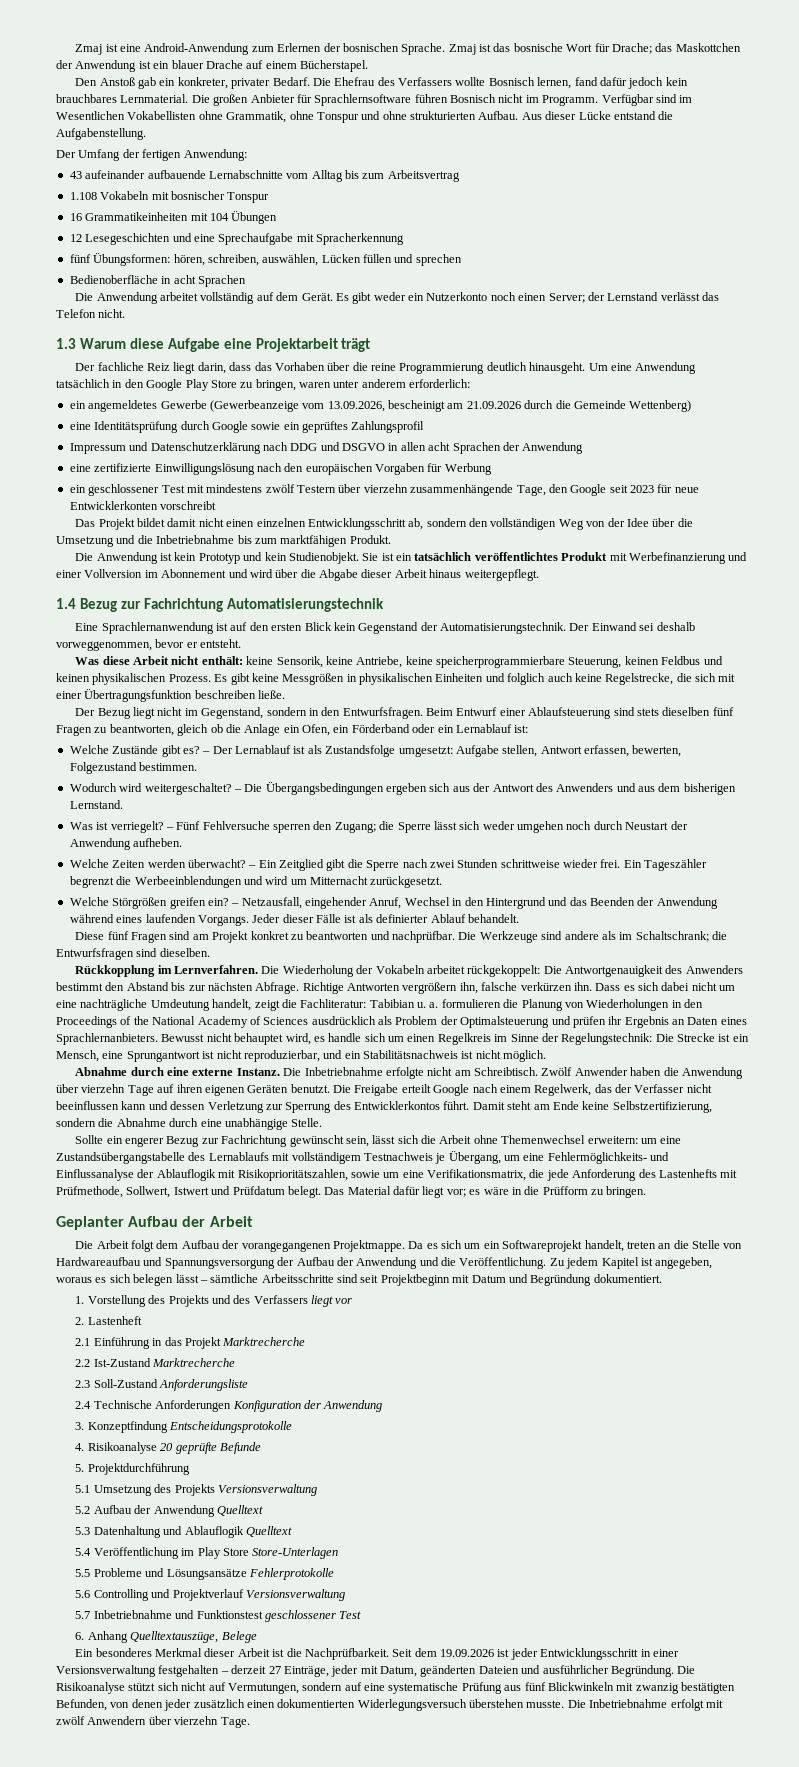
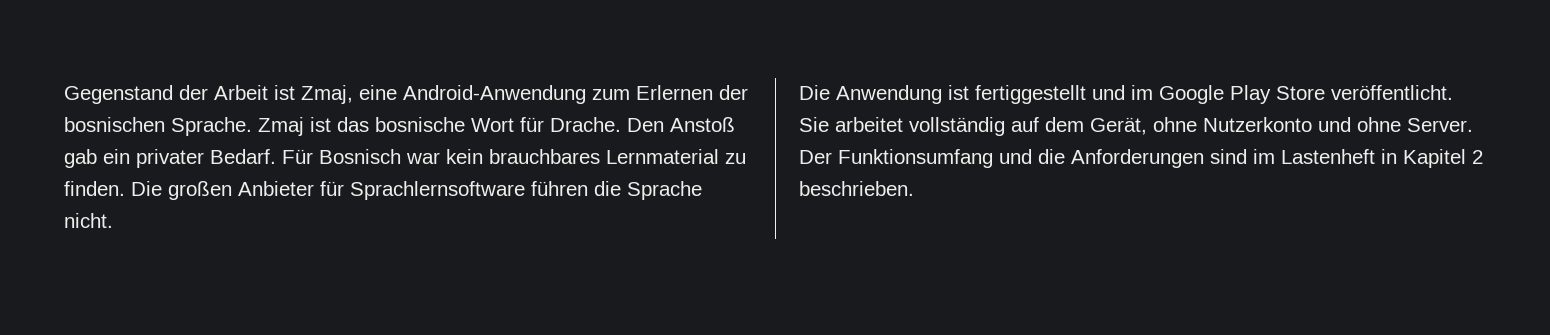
- Zmaj ist eine Android-Anwendung zum Erlernen der bosnischen Sprache.
+ Gegenstand der Arbeit ist Zmaj, eine Android-Anwendung zum Erlernen der bosnischen Sprache.
- Zmaj ist das bosnische Wort für Drache; das Maskottchen der Anwendung ist ein blauer Drache auf einem Bücherstapel.
- Den Anstoß gab ein konkreter, privater Bedarf.
+ Zmaj ist das bosnische Wort für Drache. Den Anstoß gab ein privater Bedarf.
- Die Ehefrau des Verfassers wollte Bosnisch lernen, fand dafür jedoch kein brauchbares Lernmaterial.
+ Für Bosnisch war kein brauchbares Lernmaterial zu finden.
- Die großen Anbieter für Sprachlernsoftware führen Bosnisch nicht im Programm. Verfügbar sind im Wesentlichen Vokabellisten ohne Grammatik, ohne Tonspur und ohne strukturierten Aufbau. Aus dieser Lücke entstand die Aufgabenstellung.
- Der Umfang der fertigen Anwendung:
- 43 aufeinander aufbauende Lernabschnitte vom Alltag bis zum Arbeitsvertrag
- 1.108 Vokabeln mit bosnischer Tonspur
- 16 Grammatikeinheiten mit 104 Übungen
- 12 Lesegeschichten und eine Sprechaufgabe mit Spracherkennung
- fünf Übungsformen: hören, schreiben, auswählen, Lücken füllen und sprechen
- Bedienoberfläche in acht Sprachen
- Die Anwendung arbeitet vollständig auf dem Gerät. Es gibt weder ein Nutzerkonto noch einen Server; der Lernstand verlässt das Telefon nicht.
- 1.3 Warum diese Aufgabe eine Projektarbeit trägt
- Der fachliche Reiz liegt darin, dass das Vorhaben über die reine Programmierung deutlich hinausgeht. Um eine Anwendung tatsächlich in den Google Play Store zu bringen, waren unter anderem erforderlich:
- ein angemeldetes Gewerbe (Gewerbeanzeige vom 13.09.2026, bescheinigt am 21.09.2026 durch die Gemeinde Wettenberg)
- eine Identitätsprüfung durch Google sowie ein geprüftes Zahlungsprofil
- Impressum und Datenschutzerklärung nach DDG und DSGVO in allen acht Sprachen der Anwendung
- eine zertifizierte Einwilligungslösung nach den europäischen Vorgaben für Werbung
- ein geschlossener Test mit mindestens zwölf Testern über vierzehn zusammenhängende Tage, den Google seit 2023 für neue Entwicklerkonten vorschreibt
- Das Projekt bildet damit nicht einen einzelnen Entwicklungsschritt ab, sondern den vollständigen Weg von der Idee über die Umsetzung und die Inbetriebnahme bis zum marktfähigen Produkt.
- Die Anwendung ist kein Prototyp und kein Studienobjekt. Sie ist ein tatsächlich veröffentlichtes Produkt mit Werbefinanzierung und einer Vollversion im Abonnement und wird über die Abgabe dieser Arbeit hinaus weitergepflegt.
- 1.4 Bezug zur Fachrichtung Automatisierungstechnik
- Eine Sprachlernanwendung ist auf den ersten Blick kein Gegenstand der Automatisierungstechnik. Der Einwand sei deshalb vorweggenommen, bevor er entsteht.
- Was diese Arbeit nicht enthält: keine Sensorik, keine Antriebe, keine speicherprogrammierbare Steuerung, keinen Feldbus und keinen physikalischen Prozess. Es gibt keine Messgrößen in physikalischen Einheiten und folglich auch keine Regelstrecke, die sich mit einer Übertragungsfunktion beschreiben ließe.
- Der Bezug liegt nicht im Gegenstand, sondern in den Entwurfsfragen. Beim Entwurf einer Ablaufsteuerung sind stets dieselben fünf Fragen zu beantworten, gleich ob die Anlage ein Ofen, ein Förderband oder ein Lernablauf ist:
- Welche Zustände gibt es? – Der Lernablauf ist als Zustandsfolge umgesetzt: Aufgabe stellen, Antwort erfassen, bewerten, Folgezustand bestimmen.
- Wodurch wird weitergeschaltet? – Die Übergangsbedingungen ergeben sich aus der Antwort des Anwenders und aus dem bisherigen Lernstand.
- Was ist verriegelt? – Fünf Fehlversuche sperren den Zugang; die Sperre lässt sich weder umgehen noch durch Neustart der Anwendung aufheben.
- Welche Zeiten werden überwacht? – Ein Zeitglied gibt die Sperre nach zwei Stunden schrittweise wieder frei. Ein Tageszähler begrenzt die Werbeeinblendungen und wird um Mitternacht zurückgesetzt.
- Welche Störgrößen greifen ein? – Netzausfall, eingehender Anruf, Wechsel in den Hintergrund und das Beenden der Anwendung während eines laufenden Vorgangs. Jeder dieser Fälle ist als definierter Ablauf behandelt.
- Diese fünf Fragen sind am Projekt konkret zu beantworten und nachprüfbar. Die Werkzeuge sind andere als im Schaltschrank; die Entwurfsfragen sind dieselben.
- Rückkopplung im Lernverfahren. Die Wiederholung der Vokabeln arbeitet rückgekoppelt: Die Antwortgenauigkeit des Anwenders bestimmt den Abstand bis zur nächsten Abfrage. Richtige Antworten vergrößern ihn, falsche verkürzen ihn. Dass es sich dabei nicht um eine nachträgliche Umdeutung handelt, zeigt die Fachliteratur: Tabibian u. a. formulieren die Planung von Wiederholungen in den Proceedings of the National Academy of Sciences ausdrücklich als Problem der Optimalsteuerung und prüfen ihr Ergebnis an Daten eines Sprachlernanbieters. Bewusst nicht behauptet wird, es handle sich um einen Regelkreis im Sinne der Regelungstechnik: Die Strecke ist ein Mensch, eine Sprungantwort ist nicht reproduzierbar, und ein Stabilitätsnachweis ist nicht möglich.
- Abnahme durch eine externe Instanz. Die Inbetriebnahme erfolgte nicht am Schreibtisch. Zwölf Anwender haben die Anwendung über vierzehn Tage auf ihren eigenen Geräten benutzt. Die Freigabe erteilt Google nach einem Regelwerk, das der Verfasser nicht beeinflussen kann und dessen Verletzung zur Sperrung des Entwicklerkontos führt. Damit steht am Ende keine Selbstzertifizierung, sondern die Abnahme durch eine unabhängige Stelle.
- Sollte ein engerer Bezug zur Fachrichtung gewünscht sein, lässt sich die Arbeit ohne Themenwechsel erweitern: um eine Zustandsübergangstabelle des Lernablaufs mit vollständigem Testnachweis je Übergang, um eine Fehlermöglichkeits- und Einflussanalyse der Ablauflogik mit Risikoprioritätszahlen, sowie um eine Verifikationsmatrix, die jede Anforderung des Lastenhefts mit Prüfmethode, Sollwert, Istwert und Prüfdatum belegt. Das Material dafür liegt vor; es wäre in die Prüfform zu bringen.
- Geplanter Aufbau der Arbeit
- Die Arbeit folgt dem Aufbau der vorangegangenen Projektmappe. Da es sich um ein Softwareprojekt handelt, treten an die Stelle von Hardwareaufbau und Spannungsversorgung der Aufbau der Anwendung und die Veröffentlichung. Zu jedem Kapitel ist angegeben, woraus es sich belegen lässt – sämtliche Arbeitsschritte sind seit Projektbeginn mit Datum und Begründung dokumentiert.
- 1. Vorstellung des Projekts und des Verfassers liegt vor
- 2. Lastenheft
- 2.1 Einführung in das Projekt Marktrecherche
- 2.2 Ist-Zustand Marktrecherche
- 2.3 Soll-Zustand Anforderungsliste
- 2.4 Technische Anforderungen Konfiguration der Anwendung
- 3. Konzeptfindung Entscheidungsprotokolle
- 4. Risikoanalyse 20 geprüfte Befunde
- 5. Projektdurchführung
- 5.1 Umsetzung des Projekts Versionsverwaltung
- 5.2 Aufbau der Anwendung Quelltext
- 5.3 Datenhaltung und Ablauflogik Quelltext
- 5.4 Veröffentlichung im Play Store Store-Unterlagen
- 5.5 Probleme und Lösungsansätze Fehlerprotokolle
- 5.6 Controlling und Projektverlauf Versionsverwaltung
- 5.7 Inbetriebnahme und Funktionstest geschlossener Test
- 6. Anhang Quelltextauszüge, Belege
- Ein besonderes Merkmal dieser Arbeit ist die Nachprüfbarkeit. Seit dem 19.09.2026 ist jeder Entwicklungsschritt in einer Versionsverwaltung festgehalten – derzeit 27 Einträge, jeder mit Datum, geänderten Dateien und ausführlicher Begründung. Die Risikoanalyse stützt sich nicht auf Vermutungen, sondern auf eine systematische Prüfung aus fünf Blickwinkeln mit zwanzig bestätigten Befunden, von denen jeder zusätzlich einen dokumentierten Widerlegungsversuch überstehen musste. Die Inbetriebnahme erfolgt mit zwölf Anwendern über vierzehn Tage.
+ Die großen Anbieter für Sprachlernsoftware führen die Sprache nicht.
+ Die Anwendung ist fertiggestellt und im Google Play Store veröffentlicht. Sie arbeitet vollständig auf dem Gerät, ohne Nutzerkonto und ohne Server. Der Funktionsumfang und die Anforderungen sind im Lastenheft in Kapitel 2 beschrieben.

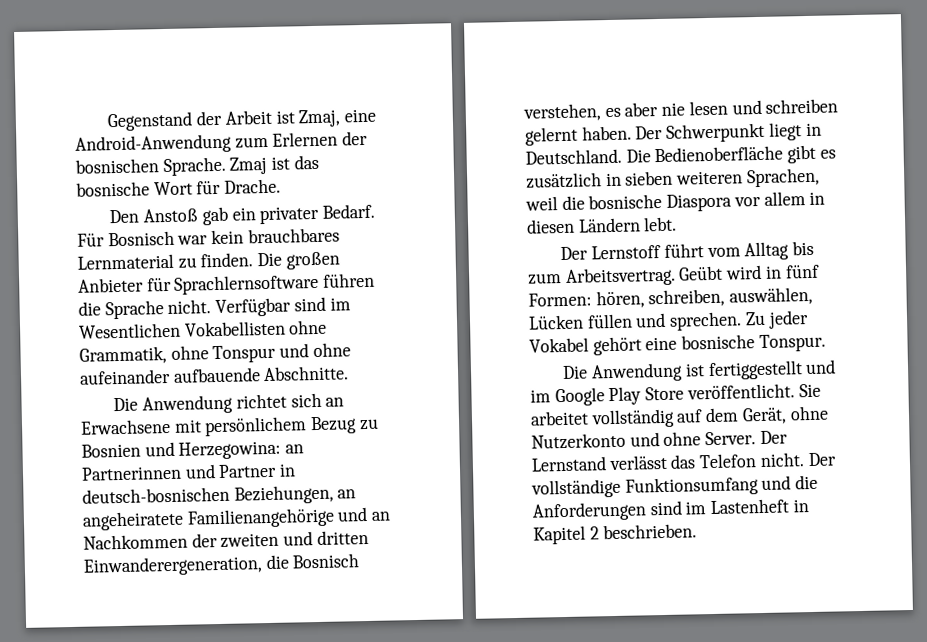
- Zmaj ist das bosnische Wort für Drache. Den Anstoß gab ein privater Bedarf.
+ Zmaj ist das bosnische Wort für Drache.
+ Den Anstoß gab ein privater Bedarf.
+ Verfügbar sind im Wesentlichen Vokabellisten ohne Grammatik, ohne Tonspur und ohne aufeinander aufbauende Abschnitte.
+ Die Anwendung richtet sich an Erwachsene mit persönlichem Bezug zu Bosnien und Herzegowina: an Partnerinnen und Partner in deutsch-bosnischen Beziehungen, an angeheiratete Familienangehörige und an Nachkommen der zweiten und dritten Einwanderergeneration, die Bosnisch verstehen, es aber nie lesen und schreiben gelernt haben. Der Schwerpunkt liegt in Deutschland. Die Bedienoberfläche gibt es zusätzlich in sieben weiteren Sprachen, weil die bosnische Diaspora vor allem in diesen Ländern lebt.
+ Der Lernstoff führt vom Alltag bis zum Arbeitsvertrag. Geübt wird in fünf Formen: hören, schreiben, auswählen, Lücken füllen und sprechen. Zu jeder Vokabel gehört eine bosnische Tonspur.
- Der Funktionsumfang und die Anforderungen sind im Lastenheft in Kapitel 2 beschrieben.
+ Der Lernstand verlässt das Telefon nicht. Der vollständige Funktionsumfang und die Anforderungen sind im Lastenheft in Kapitel 2 beschrieben.

